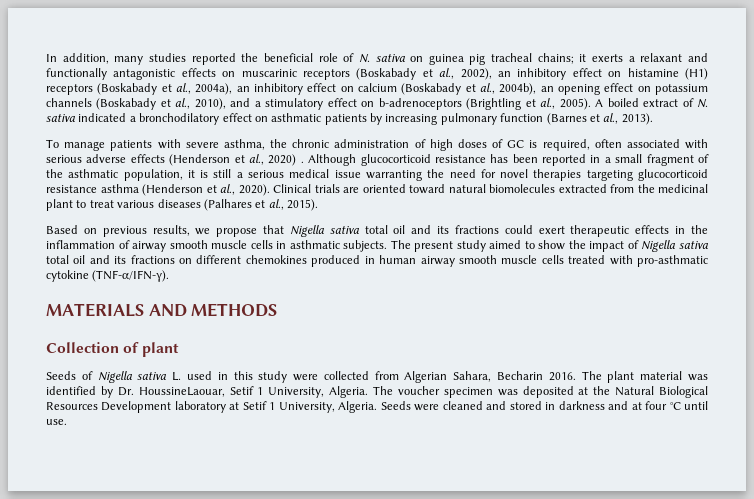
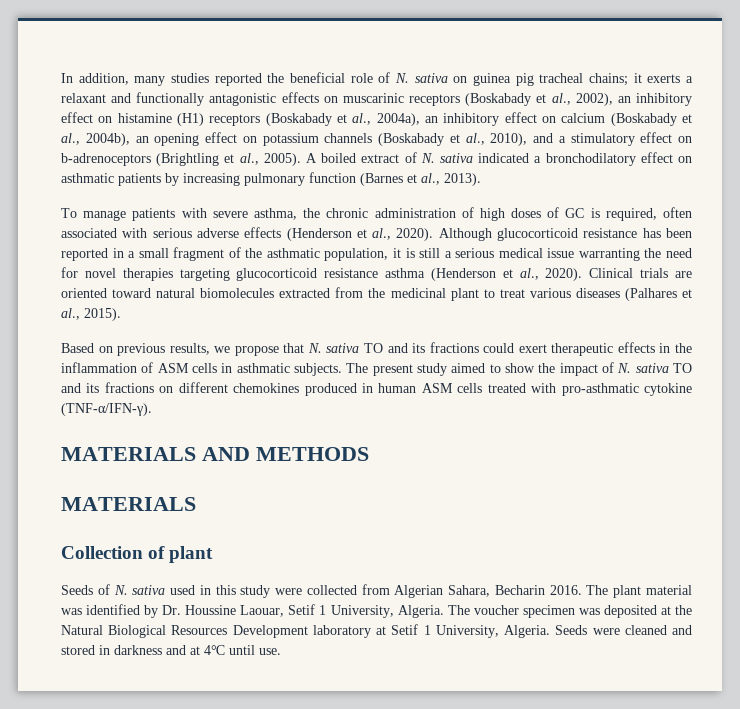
- To manage patients with severe asthma, the chronic administration of high doses of GC is required, often associated with serious adverse effects (Henderson et al., 2020) .
+ To manage patients with severe asthma, the chronic administration of high doses of GC is required, often associated with serious adverse effects (Henderson et al., 2020).
- Based on previous results, we propose that Nigella sativa total oil and its fractions could exert therapeutic effects in the inflammation of airway smooth muscle cells in asthmatic subjects.
+ Based on previous results, we propose that N. sativa TO and its fractions could exert therapeutic effects in the inflammation of ASM cells in asthmatic subjects.
- The present study aimed to show the impact of Nigella sativa total oil and its fractions on different chemokines produced in human airway smooth muscle cells treated with pro-asthmatic cytokine (TNF-α/IFN-γ).
+ The present study aimed to show the impact of N. sativa TO and its fractions on different chemokines produced in human ASM cells treated with pro-asthmatic cytokine (TNF-α/IFN-γ).
  MATERIALS AND METHODS
+ MATERIALS
- Seeds of Nigella sativa L. used in this study were collected from Algerian Sahara, Becharin 2016.
+ Seeds of N. sativa used in this study were collected from Algerian Sahara, Becharin 2016.
- The plant material was identified by Dr. HoussineLaouar, Setif 1 University, Algeria.
+ The plant material was identified by Dr. Houssine Laouar, Setif 1 University, Algeria.
- Seeds were cleaned and stored in darkness and at four °C until use.
+ Seeds were cleaned and stored in darkness and at 4℃ until use.

